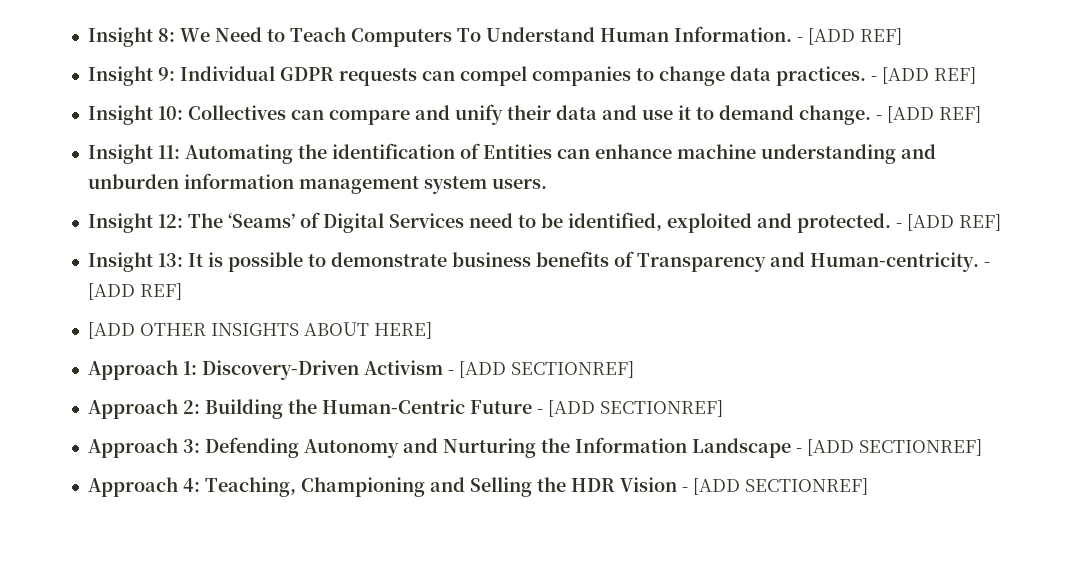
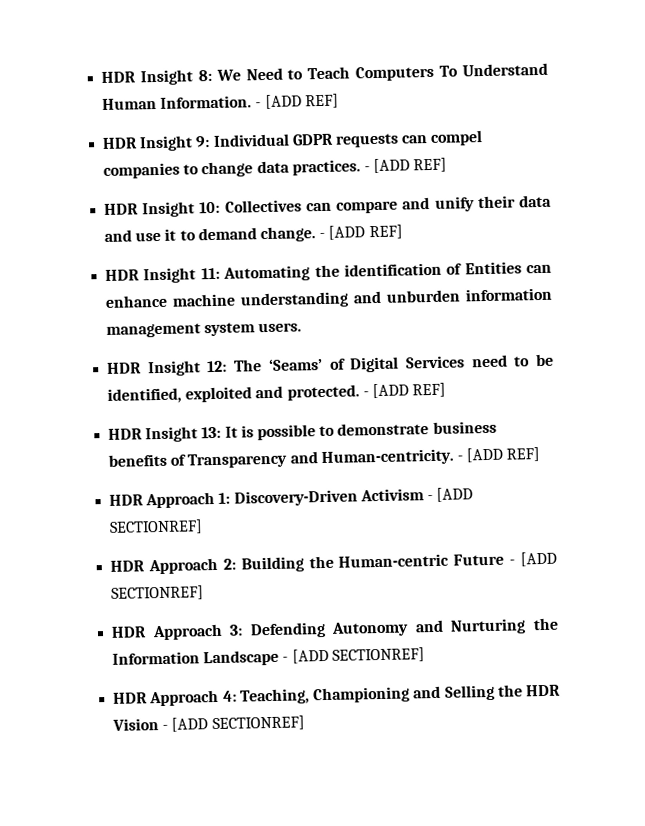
- Insight 8: We Need to Teach Computers To Understand Human Information.
+ HDR Insight 8: We Need to Teach Computers To Understand Human Information.
- Insight 9: Individual GDPR requests can compel companies to change data practices.
+ HDR Insight 9: Individual GDPR requests can compel companies to change data practices.
- Insight 10: Collectives can compare and unify their data and use it to demand change.
+ HDR Insight 10: Collectives can compare and unify their data and use it to demand change.
- Insight 11: Automating the identification of Entities can enhance machine understanding and unburden information management system users.
+ HDR Insight 11: Automating the identification of Entities can enhance machine understanding and unburden information management system users.
- Insight 12: The ‘Seams’ of Digital Services need to be identified, exploited and protected.
+ HDR Insight 12: The ‘Seams’ of Digital Services need to be identified, exploited and protected.
- Insight 13: It is possible to demonstrate business benefits of Transparency and Human-centricity.
+ HDR Insight 13: It is possible to demonstrate business benefits of Transparency and Human-centricity.
- [ADD OTHER INSIGHTS ABOUT HERE]
- Approach 1: Discovery-Driven Activism - [ADD SECTIONREF]
+ HDR Approach 1: Discovery-Driven Activism - [ADD SECTIONREF]
- Approach 2: Building the Human-Centric Future - [ADD SECTIONREF]
+ HDR Approach 2: Building the Human-centric Future - [ADD SECTIONREF]
- Approach 3: Defending Autonomy and Nurturing the Information Landscape - [ADD SECTIONREF]
+ HDR Approach 3: Defending Autonomy and Nurturing the Information Landscape - [ADD SECTIONREF]
- Approach 4: Teaching, Championing and Selling the HDR Vision - [ADD SECTIONREF]
+ HDR Approach 4: Teaching, Championing and Selling the HDR Vision - [ADD SECTIONREF]

